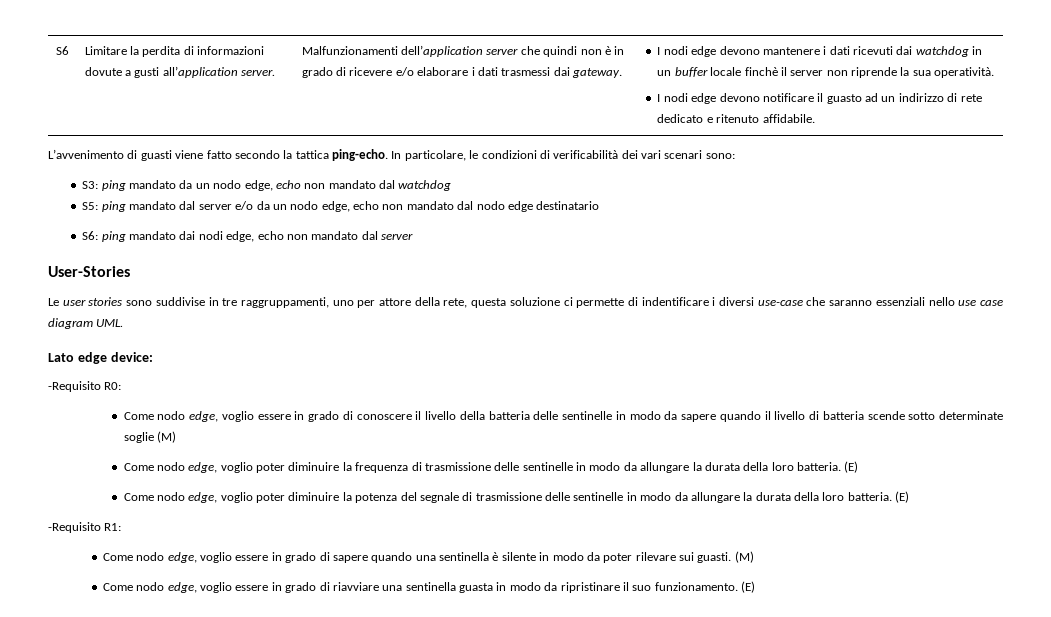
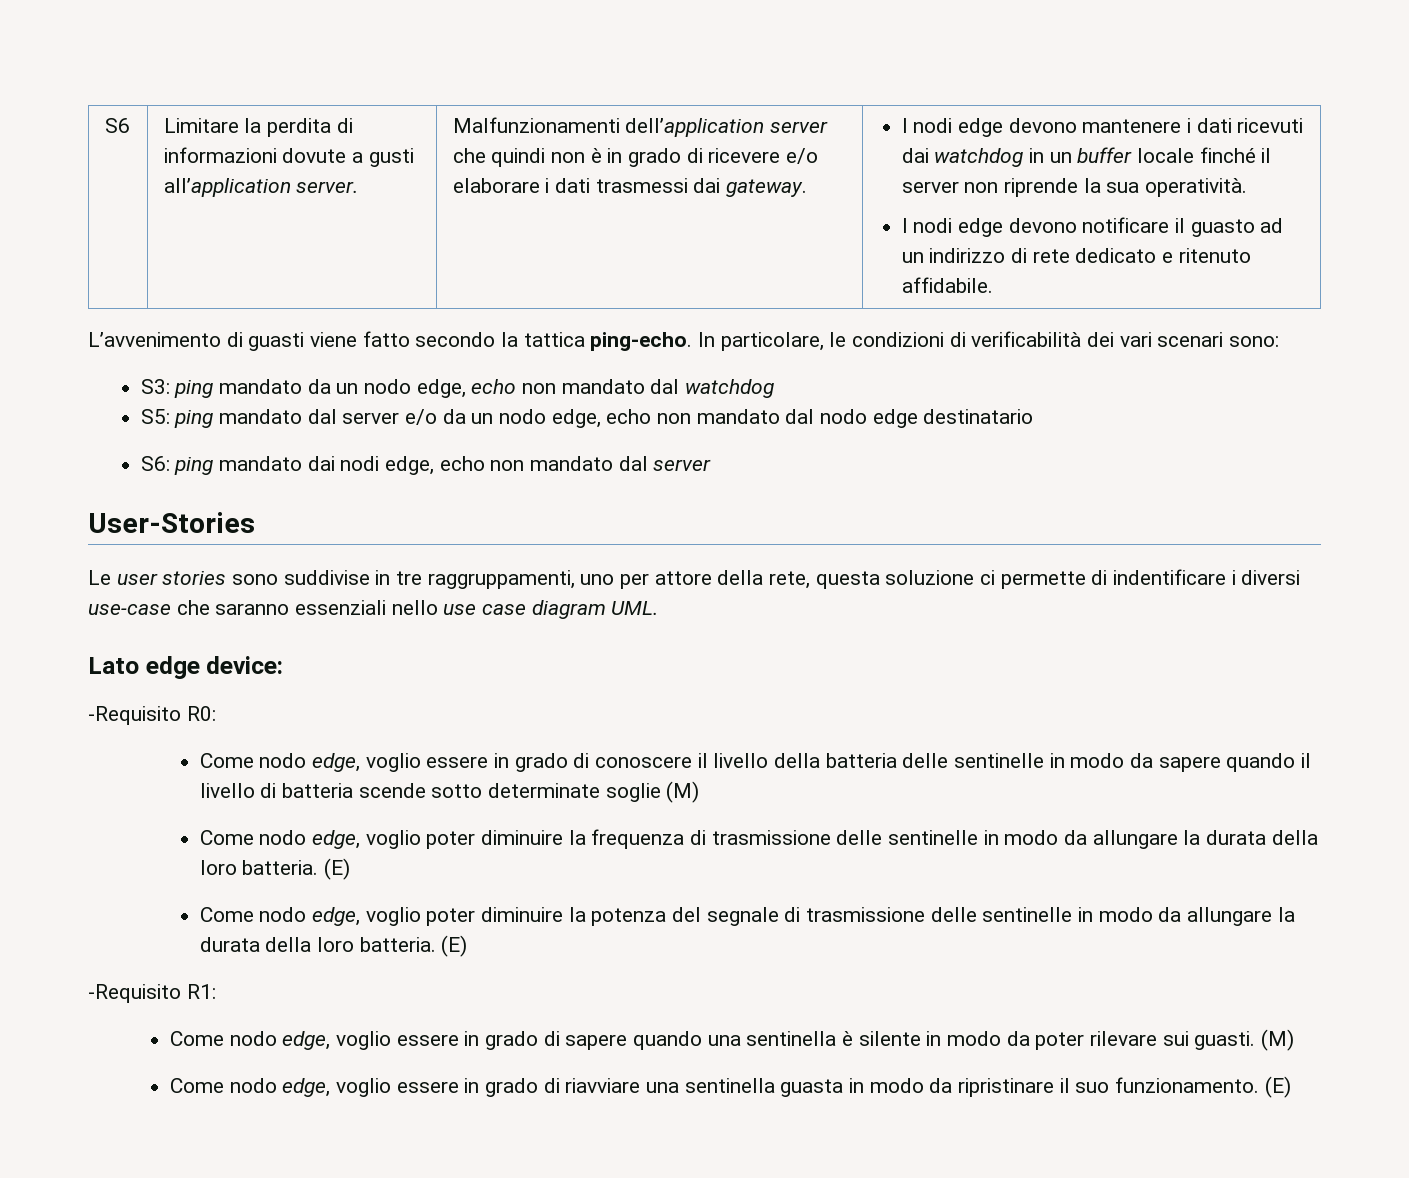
- I nodi edge devono mantenere i dati ricevuti dai watchdog in un buffer locale finchè il server non riprende la sua operatività.
+ I nodi edge devono mantenere i dati ricevuti dai watchdog in un buffer locale finché il server non riprende la sua operatività.

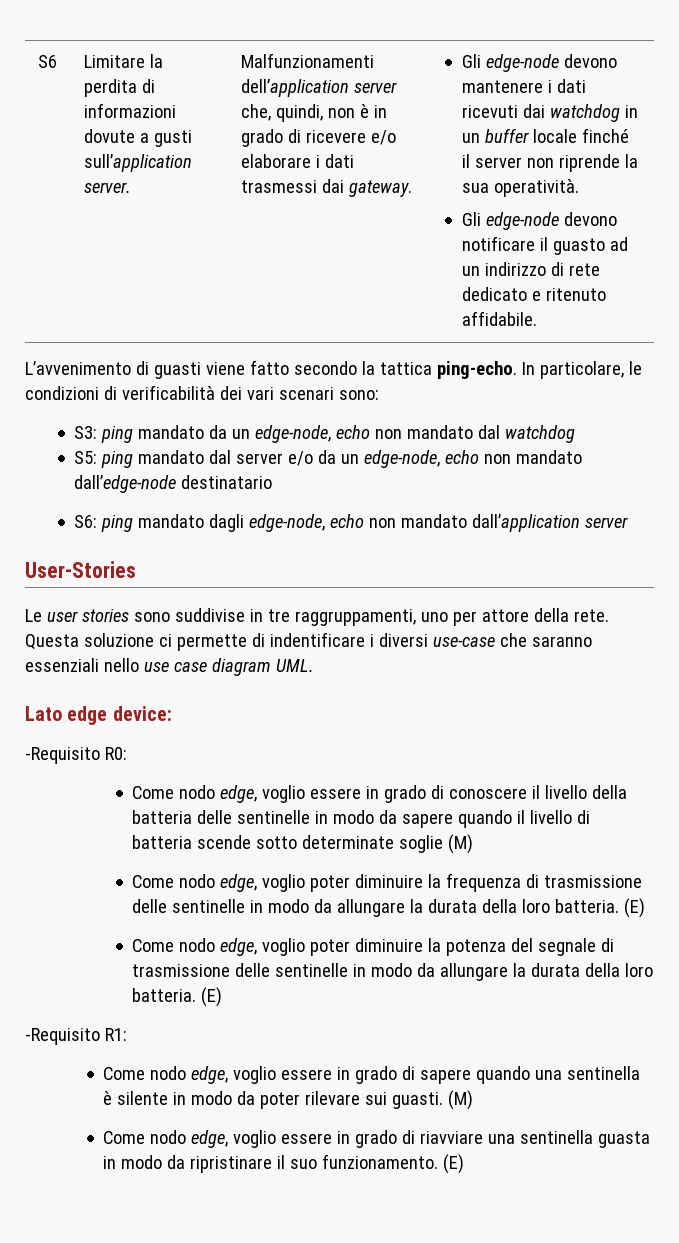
- Limitare la perdita di informazioni dovute a gusti all’application server.
+ Limitare la perdita di informazioni dovute a gusti sull’application server.
- Malfunzionamenti dell’application server che quindi non è in grado di ricevere e/o elaborare i dati trasmessi dai gateway.
+ Malfunzionamenti dell’application server che, quindi, non è in grado di ricevere e/o elaborare i dati trasmessi dai gateway.
- I nodi edge devono mantenere i dati ricevuti dai watchdog in un buffer locale finché il server non riprende la sua operatività.
+ Gli edge-node devono mantenere i dati ricevuti dai watchdog in un buffer locale finché il server non riprende la sua operatività.
- I nodi edge devono notificare il guasto ad un indirizzo di rete dedicato e ritenuto affidabile.
+ Gli edge-node devono notificare il guasto ad un indirizzo di rete dedicato e ritenuto affidabile.
- S3: ping mandato da un nodo edge, echo non mandato dal watchdog
+ S3: ping mandato da un edge-node, echo non mandato dal watchdog
- S5: ping mandato dal server e/o da un nodo edge, echo non mandato dal nodo edge destinatario
+ S5: ping mandato dal server e/o da un edge-node, echo non mandato dall’edge-node destinatario
- S6: ping mandato dai nodi edge, echo non mandato dal server
+ S6: ping mandato dagli edge-node, echo non mandato dall’application server
- Le user stories sono suddivise in tre raggruppamenti, uno per attore della rete, questa soluzione ci permette di indentificare i diversi use-case che saranno essenziali nello use case diagram UML.
+ Le user stories sono suddivise in tre raggruppamenti, uno per attore della rete. Questa soluzione ci permette di indentificare i diversi use-case che saranno essenziali nello use case diagram UML.

